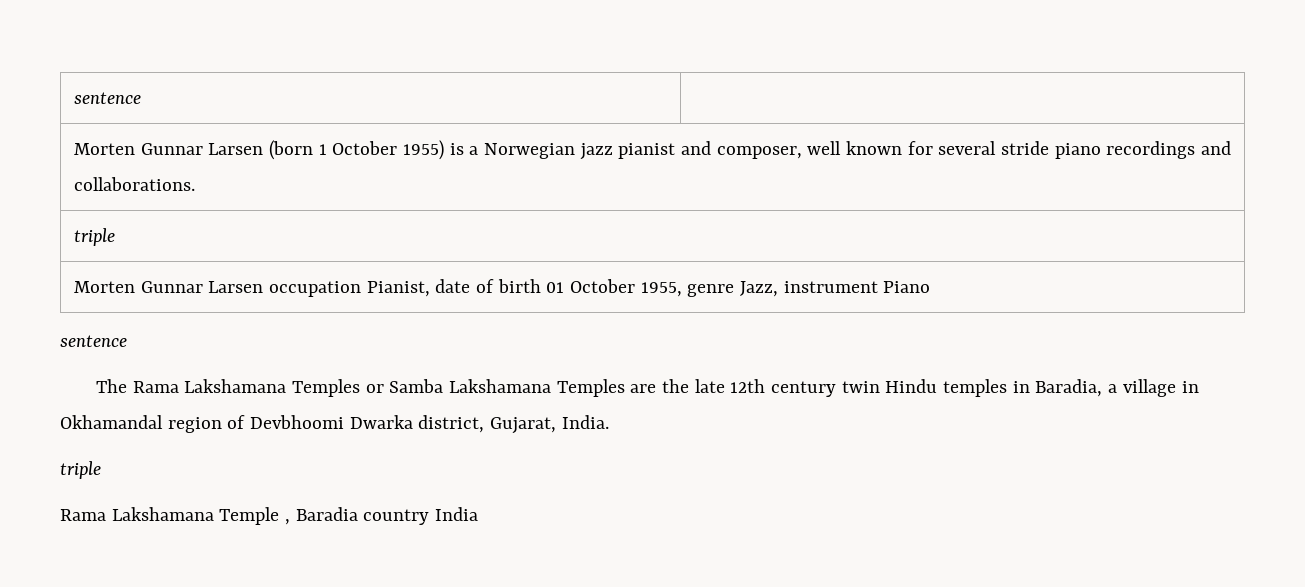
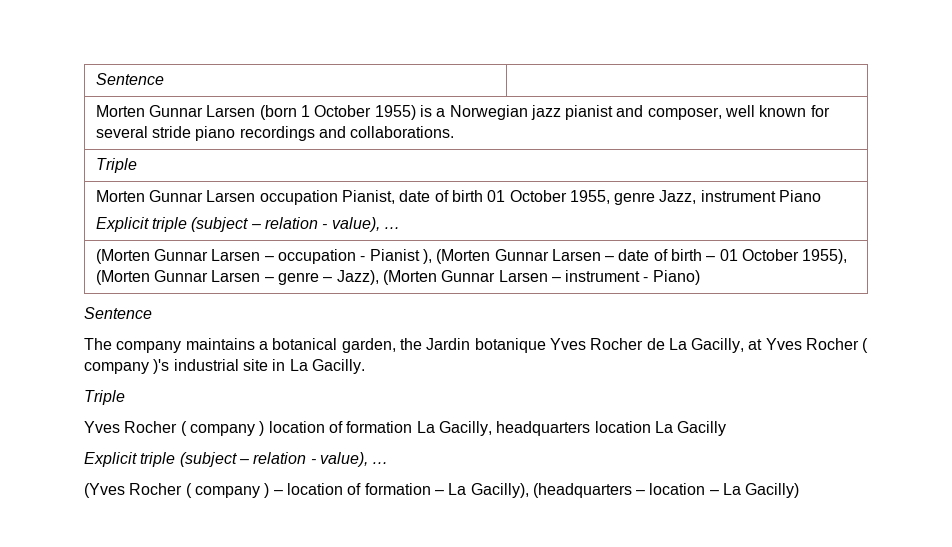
- sentence |
+ Sentence |
  Morten Gunnar Larsen (born 1 October 1955) is a Norwegian jazz pianist and composer, well known for several stride piano recordings and collaborations.
- triple
+ Triple
  Morten Gunnar Larsen occupation Pianist, date of birth 01 October 1955, genre Jazz, instrument Piano
- sentence
- The Rama Lakshamana Temples or Samba Lakshamana Temples are the late 12th century twin Hindu temples in Baradia, a village in Okhamandal region of Devbhoomi Dwarka district, Gujarat, India.
- triple
- Rama Lakshamana Temple , Baradia country India
+ Explicit triple (subject – relation - value), …
+ (Morten Gunnar Larsen – occupation - Pianist ), (Morten Gunnar Larsen – date of birth – 01 October 1955), (Morten Gunnar Larsen – genre – Jazz), (Morten Gunnar Larsen – instrument - Piano)
+ Sentence
+ The company maintains a botanical garden, the Jardin botanique Yves Rocher de La Gacilly, at Yves Rocher ( company )'s industrial site in La Gacilly.
+ Triple
+ Yves Rocher ( company ) location of formation La Gacilly, headquarters location La Gacilly
+ Explicit triple (subject – relation - value), …
+ (Yves Rocher ( company ) – location of formation – La Gacilly), (headquarters – location – La Gacilly)

